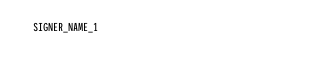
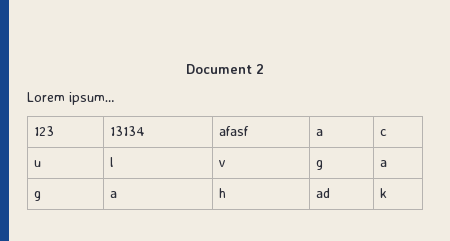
- SIGNER_NAME_1
+ Document 2
+ Lorem ipsum…
+ 123 | 13134 | afasf | a | c
+ u | l | v | g | a
+ g | a | h | ad | k

